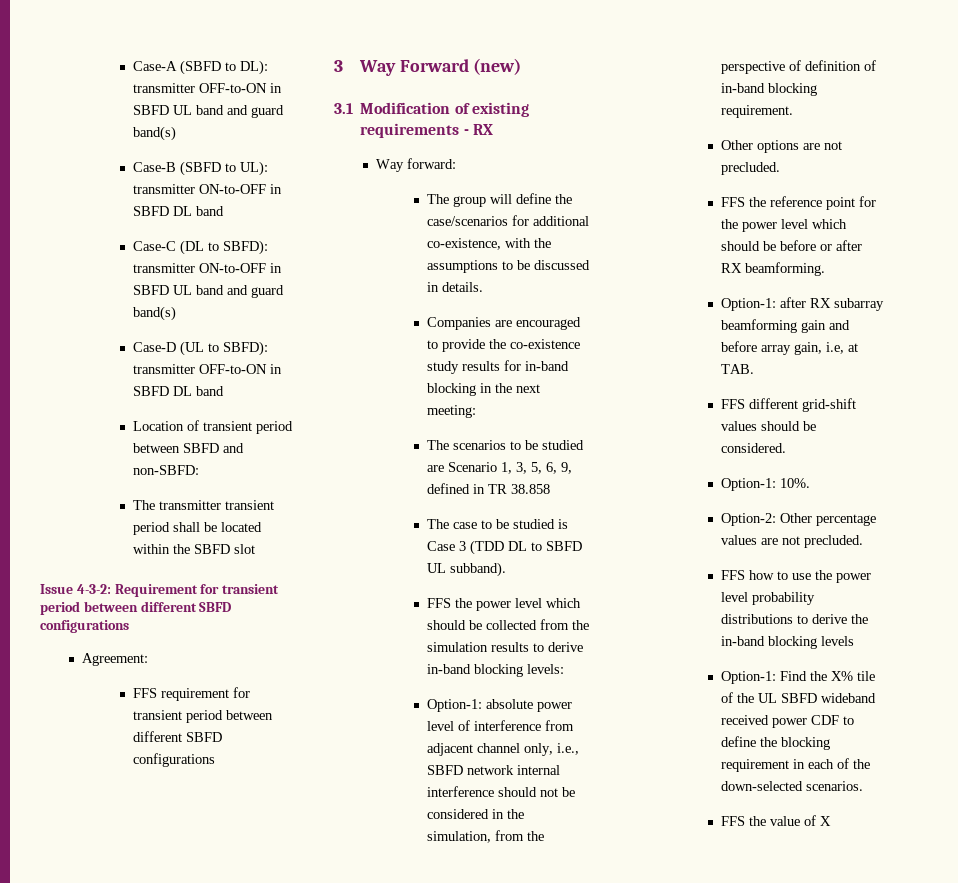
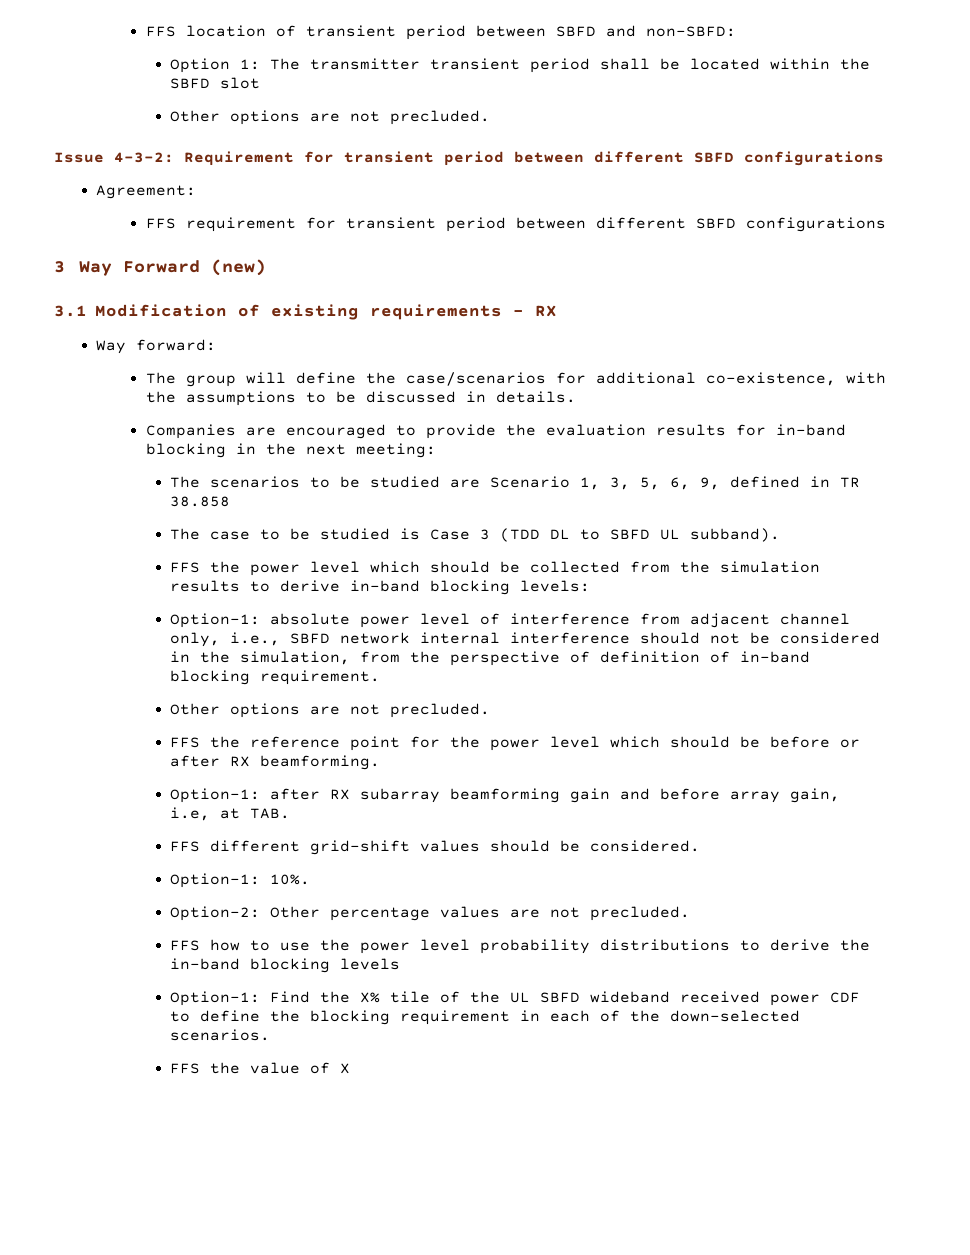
- Case-A (SBFD to DL): transmitter OFF-to-ON in SBFD UL band and guard band(s)
- Case-B (SBFD to UL): transmitter ON-to-OFF in SBFD DL band
- Case-C (DL to SBFD): transmitter ON-to-OFF in SBFD UL band and guard band(s)
- Case-D (UL to SBFD): transmitter OFF-to-ON in SBFD DL band
- Location of transient period between SBFD and non-SBFD:
+ FFS location of transient period between SBFD and non-SBFD:
- The transmitter transient period shall be located within the SBFD slot
+ Option 1: The transmitter transient period shall be located within the SBFD slot
+ Other options are not precluded.
- Companies are encouraged to provide the co-existence study results for in-band blocking in the next meeting:
+ Companies are encouraged to provide the evaluation results for in-band blocking in the next meeting:

